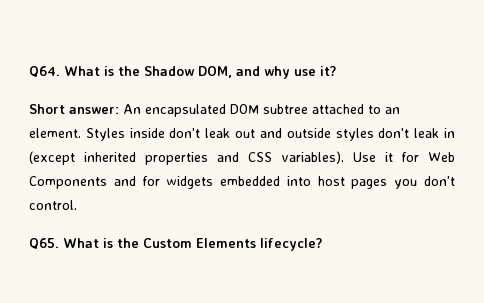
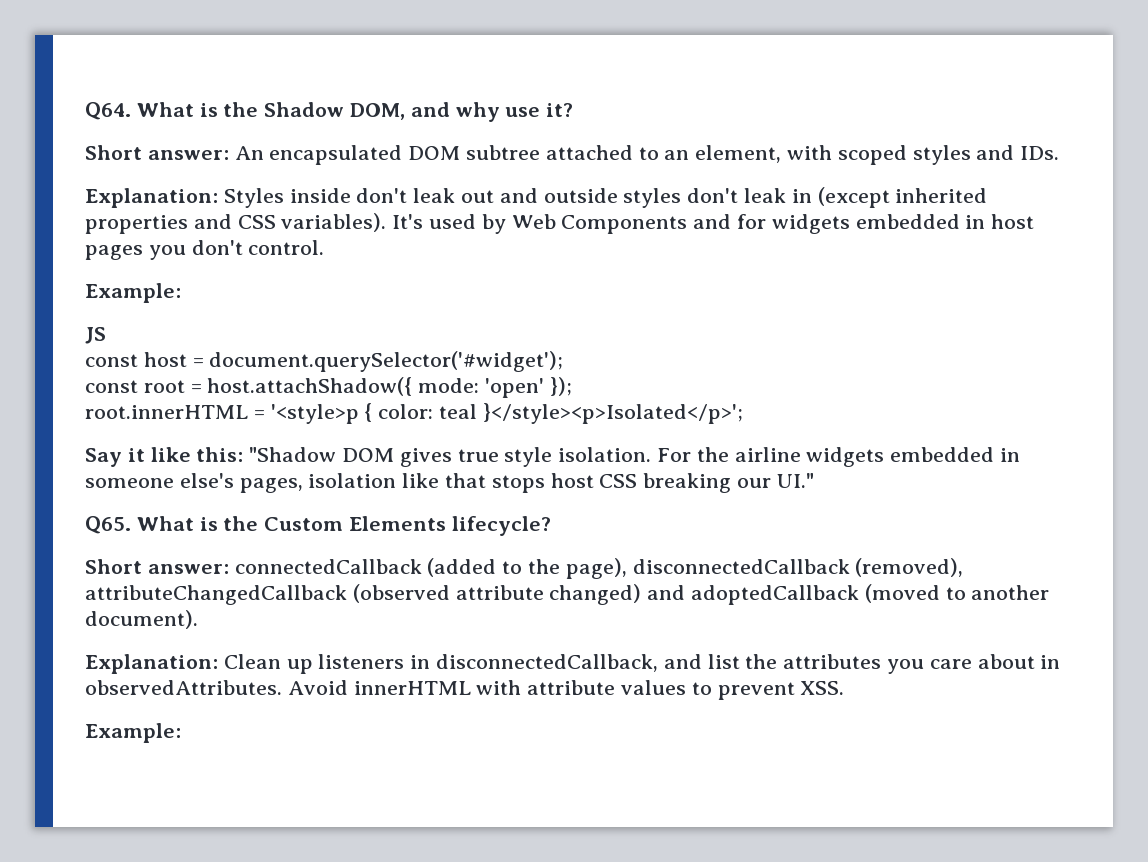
- Short answer: An encapsulated DOM subtree attached to an element. Styles inside don't leak out and outside styles don't leak in (except inherited properties and CSS variables).
+ Short answer: An encapsulated DOM subtree attached to an element, with scoped styles and IDs.
+ Explanation: Styles inside don't leak out and outside styles don't leak in (except inherited properties and CSS variables).
- Use it for Web Components and for widgets embedded into host pages you don't control.
+ It's used by Web Components and for widgets embedded in host pages you don't control.
+ Example:
+ JS
+ const host = document.querySelector('#widget');
+ const root = host.attachShadow({ mode: 'open' });
+ root.innerHTML = '<style>p { color: teal }</style><p>Isolated</p>';
+ Say it like this: "Shadow DOM gives true style isolation. For the airline widgets embedded in someone else's pages, isolation like that stops host CSS breaking our UI."
+ Short answer: connectedCallback (added to the page), disconnectedCallback (removed), attributeChangedCallback (observed attribute changed) and adoptedCallback (moved to another document).
+ Explanation: Clean up listeners in disconnectedCallback, and list the attributes you care about in observedAttributes. Avoid innerHTML with attribute values to prevent XSS.
+ Example:

